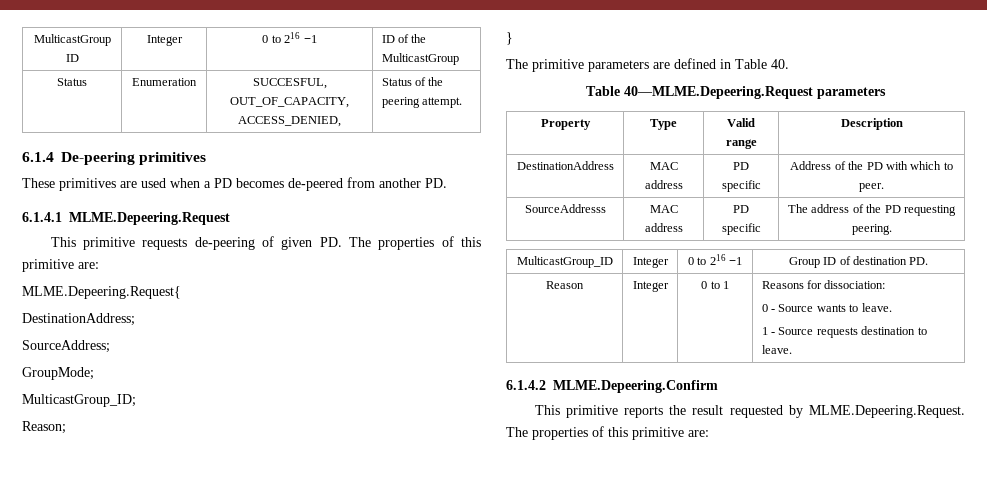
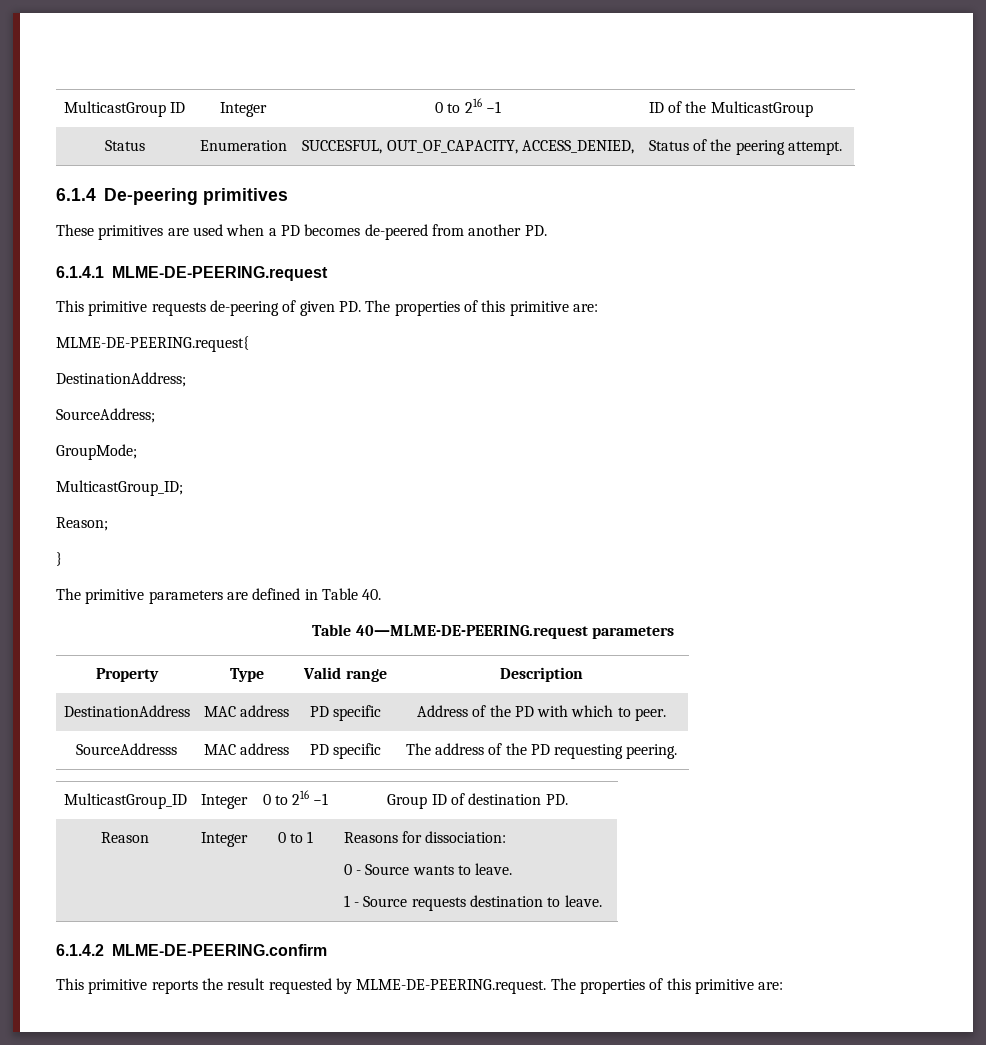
- 6.1.4.1 MLME.Depeering.Request
+ 6.1.4.1 MLME-DE-PEERING.request
- MLME.Depeering.Request{
+ MLME-DE-PEERING.request{
- Table 40—MLME.Depeering.Request parameters
+ Table 40—MLME-DE-PEERING.request parameters
- 6.1.4.2 MLME.Depeering.Confirm
+ 6.1.4.2 MLME-DE-PEERING.confirm
- This primitive reports the result requested by MLME.Depeering.Request. The properties of this primitive are:
+ This primitive reports the result requested by MLME-DE-PEERING.request. The properties of this primitive are:

